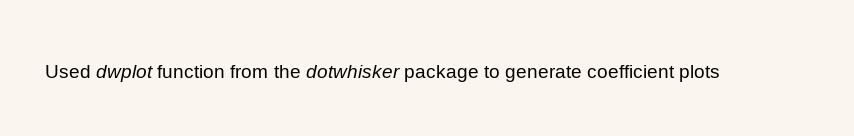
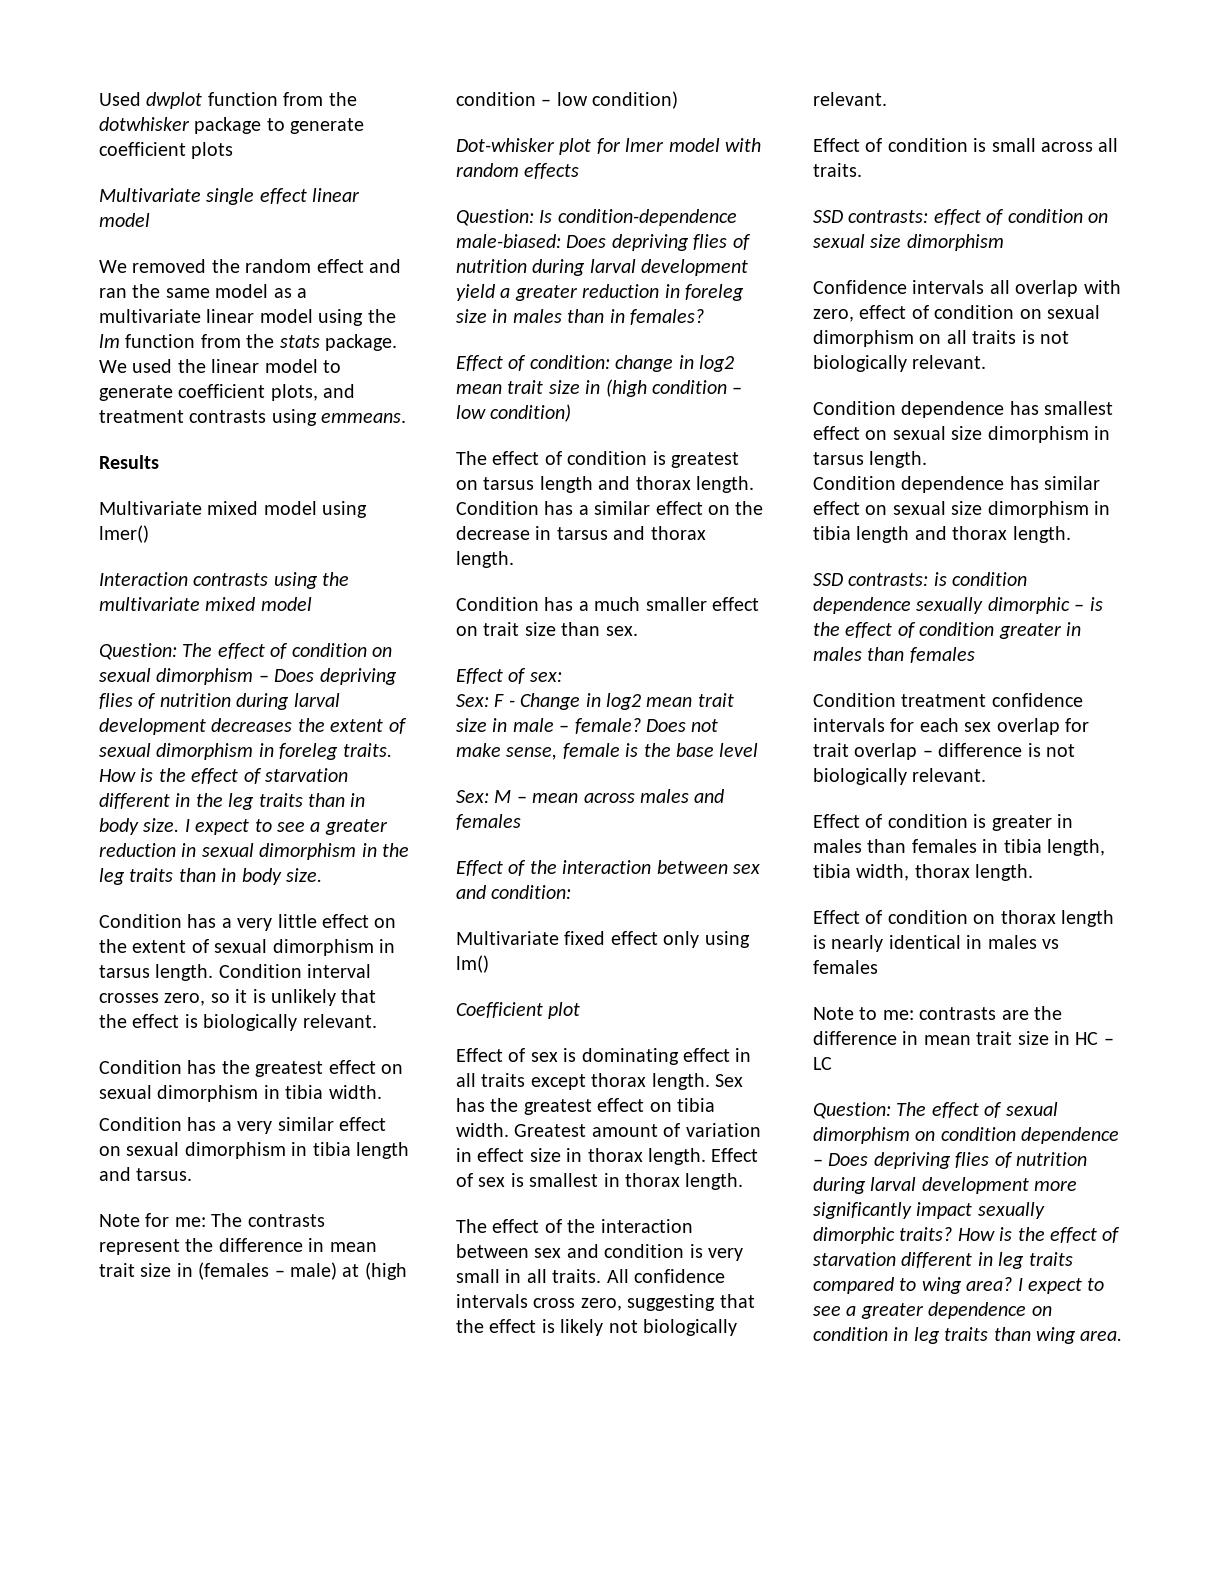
+ Multivariate single effect linear model
+ We removed the random effect and ran the same model as a multivariate linear model using the lm function from the stats package. We used the linear model to generate coefficient plots, and treatment contrasts using emmeans.
+ Results
+ Multivariate mixed model using lmer()
+ Interaction contrasts using the multivariate mixed model
+ Question: The effect of condition on sexual dimorphism – Does depriving flies of nutrition during larval development decreases the extent of sexual dimorphism in foreleg traits. How is the effect of starvation different in the leg traits than in body size. I expect to see a greater reduction in sexual dimorphism in the leg traits than in body size.
+ Condition has a very little effect on the extent of sexual dimorphism in tarsus length. Condition interval crosses zero, so it is unlikely that the effect is biologically relevant.
+ Condition has the greatest effect on sexual dimorphism in tibia width.
+ Condition has a very similar effect on sexual dimorphism in tibia length and tarsus.
+ Note for me: The contrasts represent the difference in mean trait size in (females – male) at (high condition – low condition)
+ Dot-whisker plot for lmer model with random effects
+ Question: Is condition-dependence male-biased: Does depriving flies of nutrition during larval development yield a greater reduction in foreleg size in males than in females?
+ Effect of condition: change in log2 mean trait size in (high condition – low condition)
+ The effect of condition is greatest on tarsus length and thorax length. Condition has a similar effect on the decrease in tarsus and thorax length.
+ Condition has a much smaller effect on trait size than sex.
+ Effect of sex:
+ Sex: F - Change in log2 mean trait size in male – female? Does not make sense, female is the base level
+ Sex: M – mean across males and females
+ Effect of the interaction between sex and condition:
+ Multivariate fixed effect only using lm()
+ Coefficient plot
+ Effect of sex is dominating effect in all traits except thorax length. Sex has the greatest effect on tibia width. Greatest amount of variation in effect size in thorax length. Effect of sex is smallest in thorax length.
+ The effect of the interaction between sex and condition is very small in all traits. All confidence intervals cross zero, suggesting that the effect is likely not biologically relevant.
+ Effect of condition is small across all traits.
+ SSD contrasts: effect of condition on sexual size dimorphism
+ Confidence intervals all overlap with zero, effect of condition on sexual dimorphism on all traits is not biologically relevant.
+ Condition dependence has smallest effect on sexual size dimorphism in tarsus length.
+ Condition dependence has similar effect on sexual size dimorphism in tibia length and thorax length.
+ SSD contrasts: is condition dependence sexually dimorphic – is the effect of condition greater in males than females
+ Condition treatment confidence intervals for each sex overlap for trait overlap – difference is not biologically relevant.
+ Effect of condition is greater in males than females in tibia length, tibia width, thorax length.
+ Effect of condition on thorax length is nearly identical in males vs females
+ Note to me: contrasts are the difference in mean trait size in HC – LC
+ Question: The effect of sexual dimorphism on condition dependence – Does depriving flies of nutrition during larval development more significantly impact sexually dimorphic traits? How is the effect of starvation different in leg traits compared to wing area? I expect to see a greater dependence on condition in leg traits than wing area.

